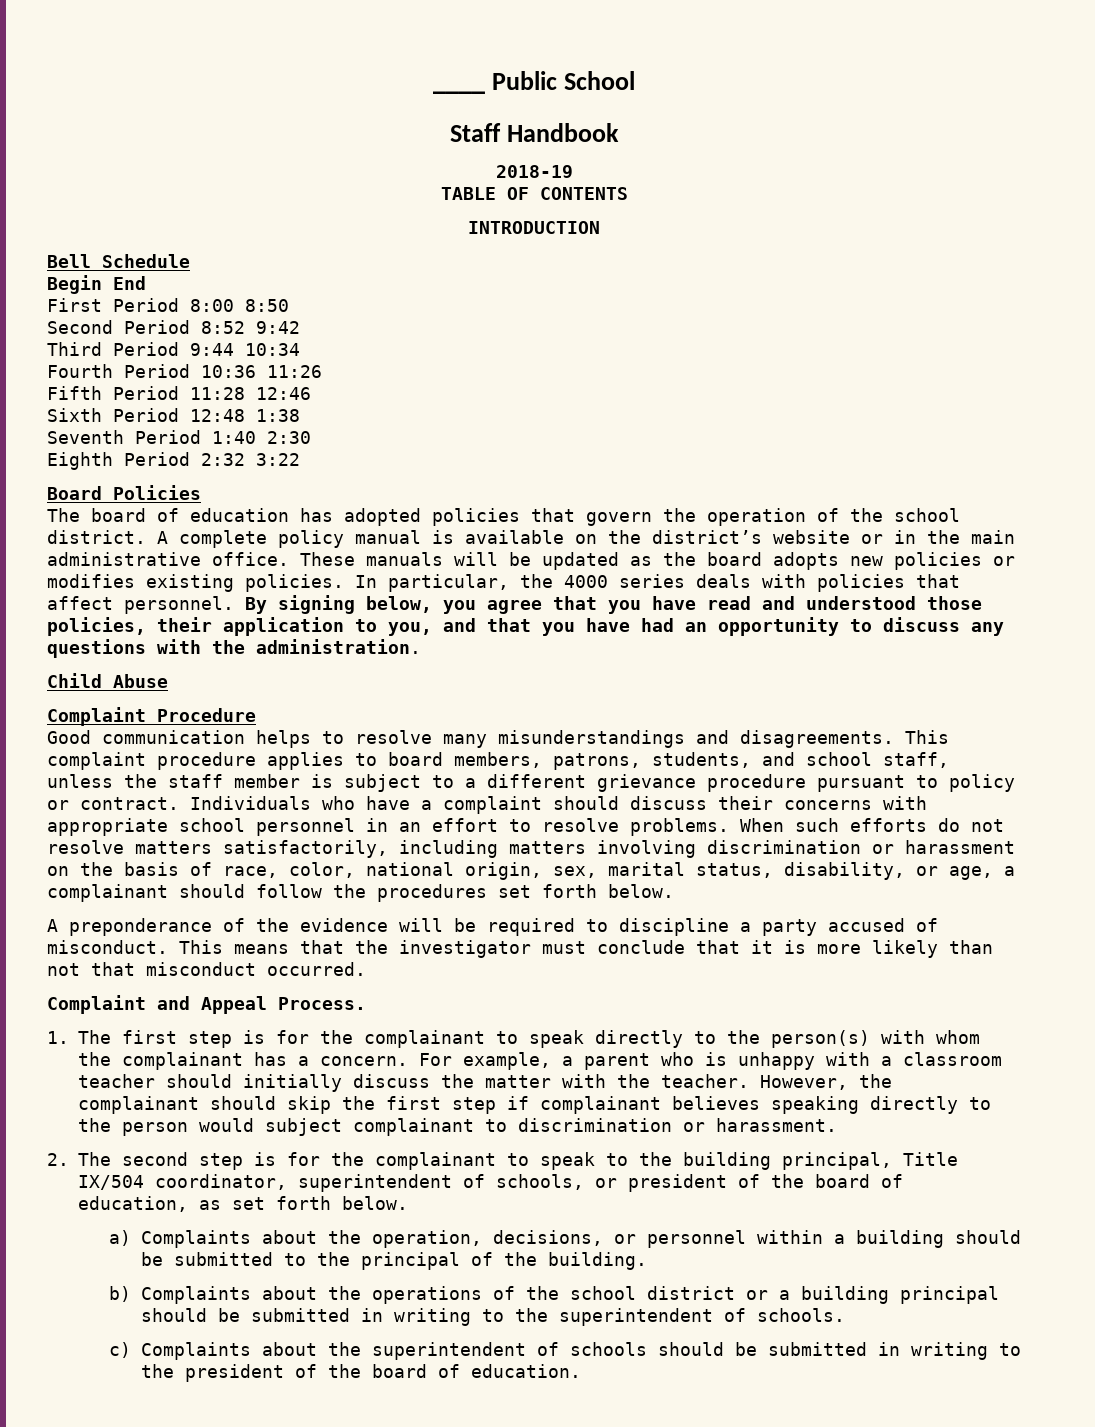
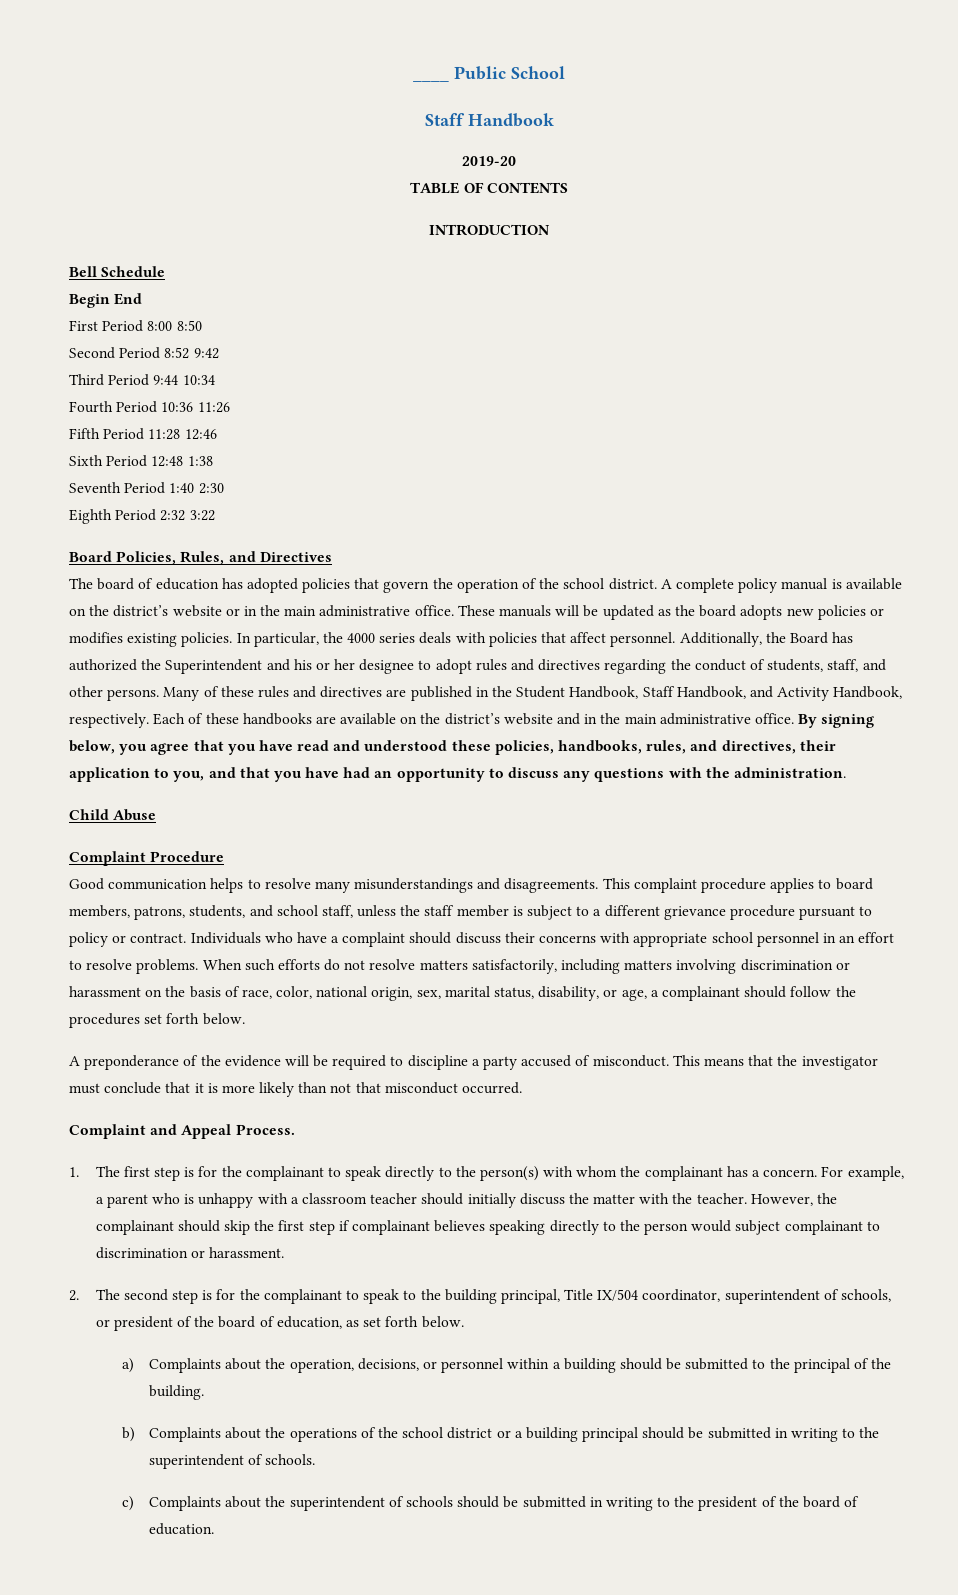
- 2018-19
+ 2019-20
- Board Policies
+ Board Policies, Rules, and Directives
+ Additionally, the Board has authorized the Superintendent and his or her designee to adopt rules and directives regarding the conduct of students, staff, and other persons. Many of these rules and directives are published in the Student Handbook, Staff Handbook, and Activity Handbook, respectively. Each of these handbooks are available on the district’s website and in the main administrative office.
- By signing below, you agree that you have read and understood those policies, their application to you, and that you have had an opportunity to discuss any questions with the administration.
+ By signing below, you agree that you have read and understood these policies, handbooks, rules, and directives, their application to you, and that you have had an opportunity to discuss any questions with the administration.

